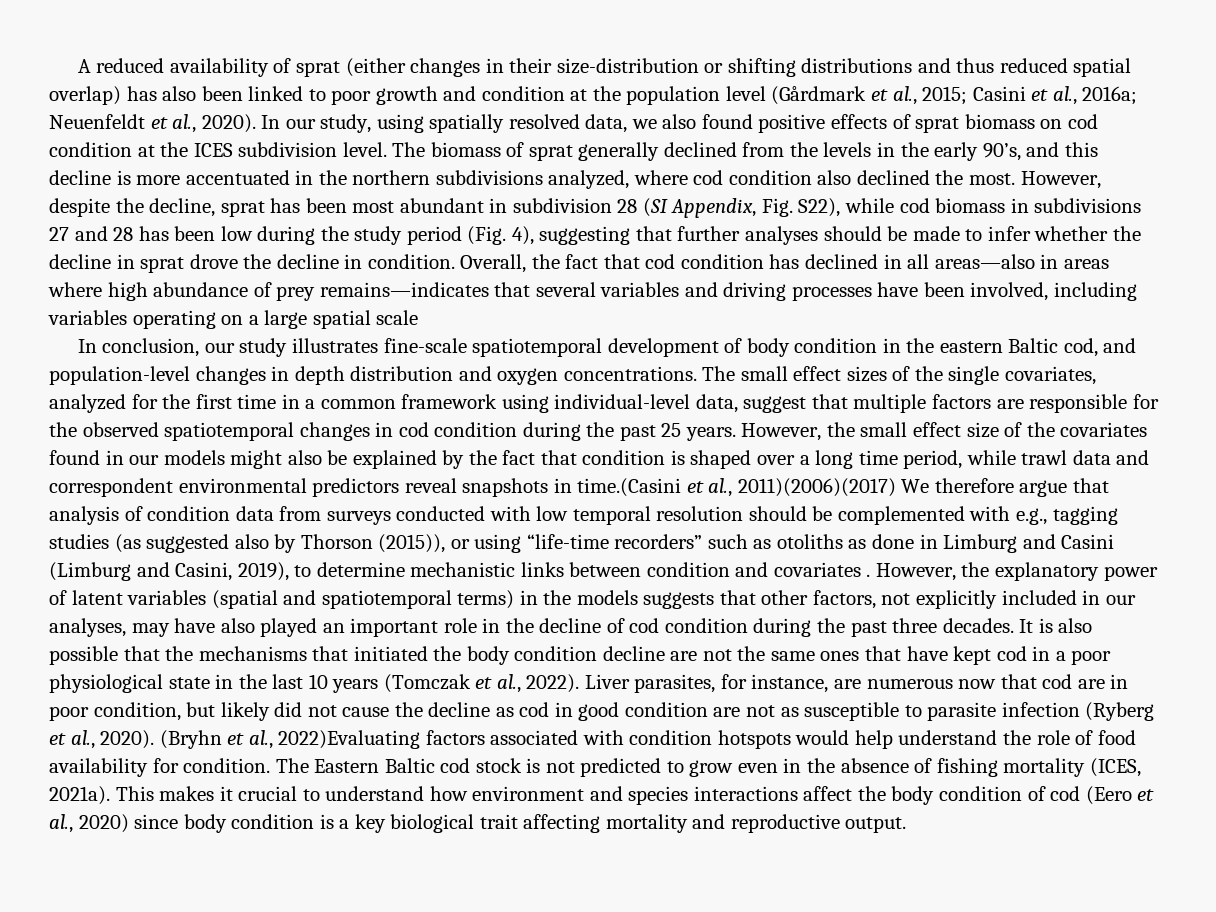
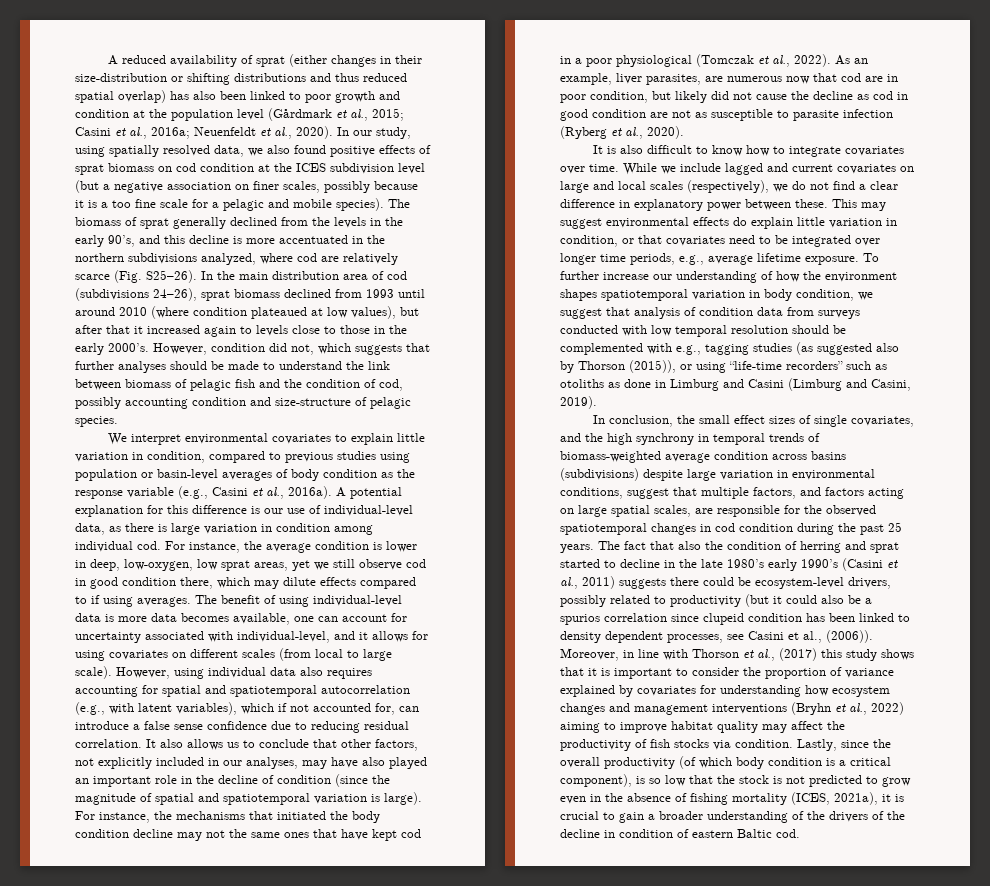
- In our study, using spatially resolved data, we also found positive effects of sprat biomass on cod condition at the ICES subdivision level.
+ In our study, using spatially resolved data, we also found positive effects of sprat biomass on cod condition at the ICES subdivision level (but a negative association on finer scales, possibly because it is a too fine scale for a pelagic and mobile species).
- The biomass of sprat generally declined from the levels in the early 90’s, and this decline is more accentuated in the northern subdivisions analyzed, where cod condition also declined the most. However, despite the decline, sprat has been most abundant in subdivision 28 (SI Appendix, Fig. S22), while cod biomass in subdivisions 27 and 28 has been low during the study period (Fig. 4), suggesting that further analyses should be made to infer whether the decline in sprat drove the decline in condition. Overall, the fact that cod condition has declined in all areas—also in areas where high abundance of prey remains—indicates that several variables and driving processes have been involved, including variables operating on a large spatial scale
- In conclusion, our study illustrates fine-scale spatiotemporal development of body condition in the eastern Baltic cod, and population-level changes in depth distribution and oxygen concentrations. The small effect sizes of the single covariates, analyzed for the first time in a common framework using individual-level data, suggest that multiple factors are responsible for the observed spatiotemporal changes in cod condition during the past 25 years. However, the small effect size of the covariates found in our models might also be explained by the fact that condition is shaped over a long time period, while trawl data and correspondent environmental predictors reveal snapshots in time.(Casini et al., 2011)(2006)(2017) We therefore argue that analysis of condition data from surveys conducted with low temporal resolution should be complemented with e.g., tagging studies (as suggested also by Thorson (2015)), or using “life-time recorders” such as otoliths as done in Limburg and Casini (Limburg and Casini, 2019), to determine mechanistic links between condition and covariates . However, the explanatory power of latent variables (spatial and spatiotemporal terms) in the models suggests that other factors, not explicitly included in our analyses, may have also played an important role in the decline of cod condition during the past three decades. It is also possible that the mechanisms that initiated the body condition decline are not the same ones that have kept cod in a poor physiological state in the last 10 years (Tomczak et al., 2022). Liver parasites, for instance, are numerous now that cod are in poor condition, but likely did not cause the decline as cod in good condition are not as susceptible to parasite infection (Ryberg et al., 2020). (Bryhn et al., 2022)Evaluating factors associated with condition hotspots would help understand the role of food availability for condition. The Eastern Baltic cod stock is not predicted to grow even in the absence of fishing mortality (ICES, 2021a). This makes it crucial to understand how environment and species interactions affect the body condition of cod (Eero et al., 2020) since body condition is a key biological trait affecting mortality and reproductive output.
+ The biomass of sprat generally declined from the levels in the early 90’s, and this decline is more accentuated in the northern subdivisions analyzed, where cod are relatively scarce (Fig. S25–26). In the main distribution area of cod (subdivisions 24–26), sprat biomass declined from 1993 until around 2010 (where condition plateaued at low values), but after that it increased again to levels close to those in the early 2000’s. However, condition did not, which suggests that further analyses should be made to understand the link between biomass of pelagic fish and the condition of cod, possibly accounting condition and size-structure of pelagic species.
+ We interpret environmental covariates to explain little variation in condition, compared to previous studies using population or basin-level averages of body condition as the response variable (e.g., Casini et al., 2016a). A potential explanation for this difference is our use of individual-level data, as there is large variation in condition among individual cod. For instance, the average condition is lower in deep, low-oxygen, low sprat areas, yet we still observe cod in good condition there, which may dilute effects compared to if using averages. The benefit of using individual-level data is more data becomes available, one can account for uncertainty associated with individual-level, and it allows for using covariates on different scales (from local to large scale). However, using individual data also requires accounting for spatial and spatiotemporal autocorrelation (e.g., with latent variables), which if not accounted for, can introduce a false sense confidence due to reducing residual correlation. It also allows us to conclude that other factors, not explicitly included in our analyses, may have also played an important role in the decline of condition (since the magnitude of spatial and spatiotemporal variation is large). For instance, the mechanisms that initiated the body condition decline may not the same ones that have kept cod in a poor physiological (Tomczak et al., 2022). As an example, liver parasites, are numerous now that cod are in poor condition, but likely did not cause the decline as cod in good condition are not as susceptible to parasite infection (Ryberg et al., 2020).
+ It is also difficult to know how to integrate covariates over time. While we include lagged and current covariates on large and local scales (respectively), we do not find a clear difference in explanatory power between these. This may suggest environmental effects do explain little variation in condition, or that covariates need to be integrated over longer time periods, e.g., average lifetime exposure. To further increase our understanding of how the environment shapes spatiotemporal variation in body condition, we suggest that analysis of condition data from surveys conducted with low temporal resolution should be complemented with e.g., tagging studies (as suggested also by Thorson (2015)), or using “life-time recorders” such as otoliths as done in Limburg and Casini (Limburg and Casini, 2019).
+ In conclusion, the small effect sizes of single covariates, and the high synchrony in temporal trends of biomass-weighted average condition across basins (subdivisions) despite large variation in environmental conditions, suggest that multiple factors, and factors acting on large spatial scales, are responsible for the observed spatiotemporal changes in cod condition during the past 25 years. The fact that also the condition of herring and sprat started to decline in the late 1980’s early 1990’s (Casini et al., 2011) suggests there could be ecosystem-level drivers, possibly related to productivity (but it could also be a spurios correlation since clupeid condition has been linked to density dependent processes, see Casini et al., (2006)). Moreover, in line with Thorson et al., (2017) this study shows that it is important to consider the proportion of variance explained by covariates for understanding how ecosystem changes and management interventions (Bryhn et al., 2022) aiming to improve habitat quality may affect the productivity of fish stocks via condition. Lastly, since the overall productivity (of which body condition is a critical component), is so low that the stock is not predicted to grow even in the absence of fishing mortality (ICES, 2021a), it is crucial to gain a broader understanding of the drivers of the decline in condition of eastern Baltic cod.

